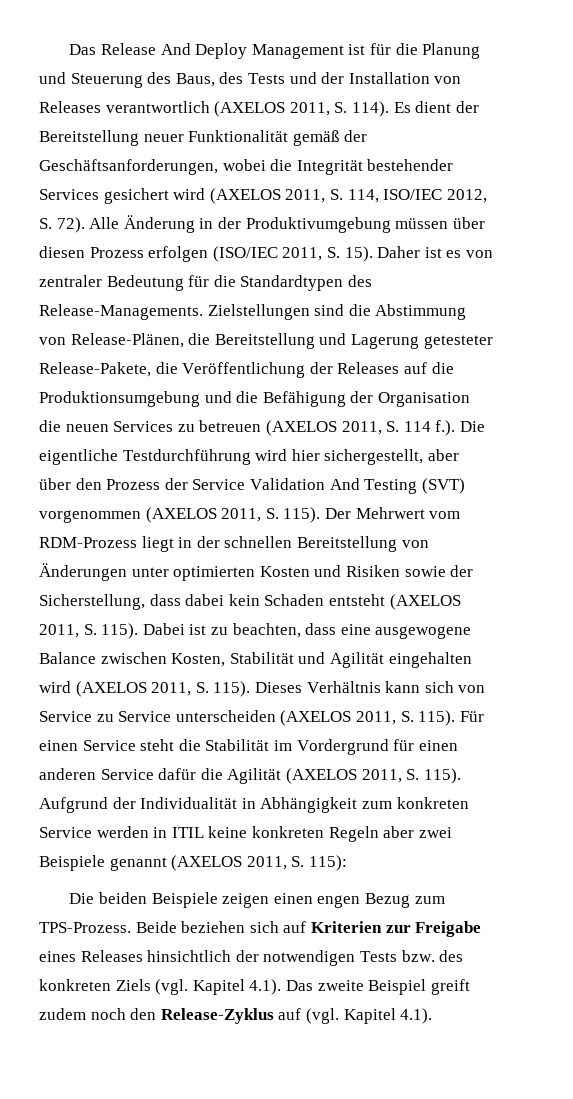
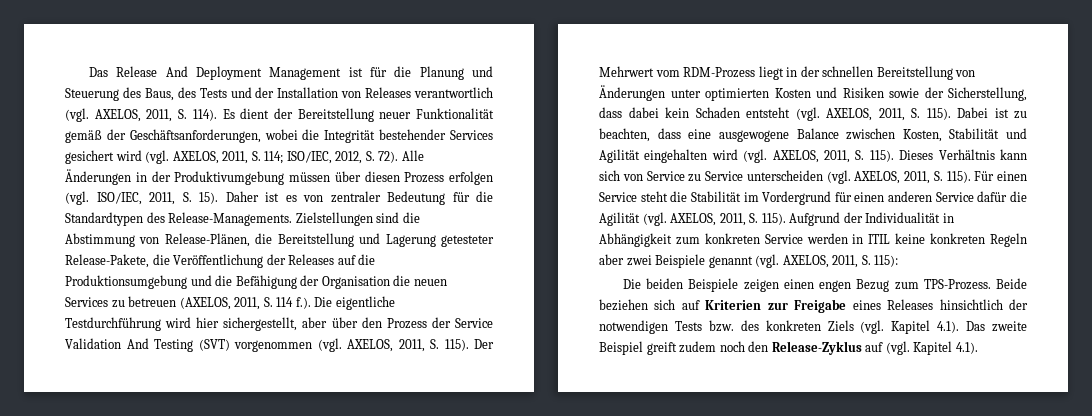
- Das Release And Deploy Management ist für die Planung und Steuerung des Baus, des Tests und der Installation von Releases verantwortlich (AXELOS 2011, S. 114).
+ Das Release And Deployment Management ist für die Planung und Steuerung des Baus, des Tests und der Installation von Releases verantwortlich (vgl. AXELOS, 2011, S. 114).
- Es dient der Bereitstellung neuer Funktionalität gemäß der Geschäftsanforderungen, wobei die Integrität bestehender Services gesichert wird (AXELOS 2011, S. 114, ISO/IEC 2012, S. 72).
+ Es dient der Bereitstellung neuer Funktionalität gemäß der Geschäftsanforderungen, wobei die Integrität bestehender Services gesichert wird (vgl. AXELOS, 2011, S. 114; ISO/IEC, 2012, S. 72).
- Alle Änderung in der Produktivumgebung müssen über diesen Prozess erfolgen (ISO/IEC 2011, S. 15).
+ Alle Änderungen in der Produktivumgebung müssen über diesen Prozess erfolgen (vgl. ISO/IEC, 2011, S. 15).
- Zielstellungen sind die Abstimmung von Release-Plänen, die Bereitstellung und Lagerung getesteter Release-Pakete, die Veröffentlichung der Releases auf die Produktionsumgebung und die Befähigung der Organisation die neuen Services zu betreuen (AXELOS 2011, S. 114 f.). Die eigentliche Testdurchführung wird hier sichergestellt, aber über den Prozess der Service Validation And Testing (SVT) vorgenommen (AXELOS 2011, S. 115).
+ Zielstellungen sind die Abstimmung von Release-Plänen, die Bereitstellung und Lagerung getesteter Release-Pakete, die Veröffentlichung der Releases auf die Produktionsumgebung und die Befähigung der Organisation die neuen Services zu betreuen (AXELOS, 2011, S. 114 f.). Die eigentliche Testdurchführung wird hier sichergestellt, aber über den Prozess der Service Validation And Testing (SVT) vorgenommen (vgl. AXELOS, 2011, S. 115).
- Der Mehrwert vom RDM-Prozess liegt in der schnellen Bereitstellung von Änderungen unter optimierten Kosten und Risiken sowie der Sicherstellung, dass dabei kein Schaden entsteht (AXELOS 2011, S. 115).
+ Der Mehrwert vom RDM-Prozess liegt in der schnellen Bereitstellung von Änderungen unter optimierten Kosten und Risiken sowie der Sicherstellung, dass dabei kein Schaden entsteht (vgl. AXELOS, 2011, S. 115).
- Dabei ist zu beachten, dass eine ausgewogene Balance zwischen Kosten, Stabilität und Agilität eingehalten wird (AXELOS 2011, S. 115).
+ Dabei ist zu beachten, dass eine ausgewogene Balance zwischen Kosten, Stabilität und Agilität eingehalten wird (vgl. AXELOS, 2011, S. 115).
- Dieses Verhältnis kann sich von Service zu Service unterscheiden (AXELOS 2011, S. 115).
+ Dieses Verhältnis kann sich von Service zu Service unterscheiden (vgl. AXELOS, 2011, S. 115).
- Für einen Service steht die Stabilität im Vordergrund für einen anderen Service dafür die Agilität (AXELOS 2011, S. 115).
+ Für einen Service steht die Stabilität im Vordergrund für einen anderen Service dafür die Agilität (vgl. AXELOS, 2011, S. 115).
- Aufgrund der Individualität in Abhängigkeit zum konkreten Service werden in ITIL keine konkreten Regeln aber zwei Beispiele genannt (AXELOS 2011, S. 115):
+ Aufgrund der Individualität in Abhängigkeit zum konkreten Service werden in ITIL keine konkreten Regeln aber zwei Beispiele genannt (vgl. AXELOS, 2011, S. 115):

